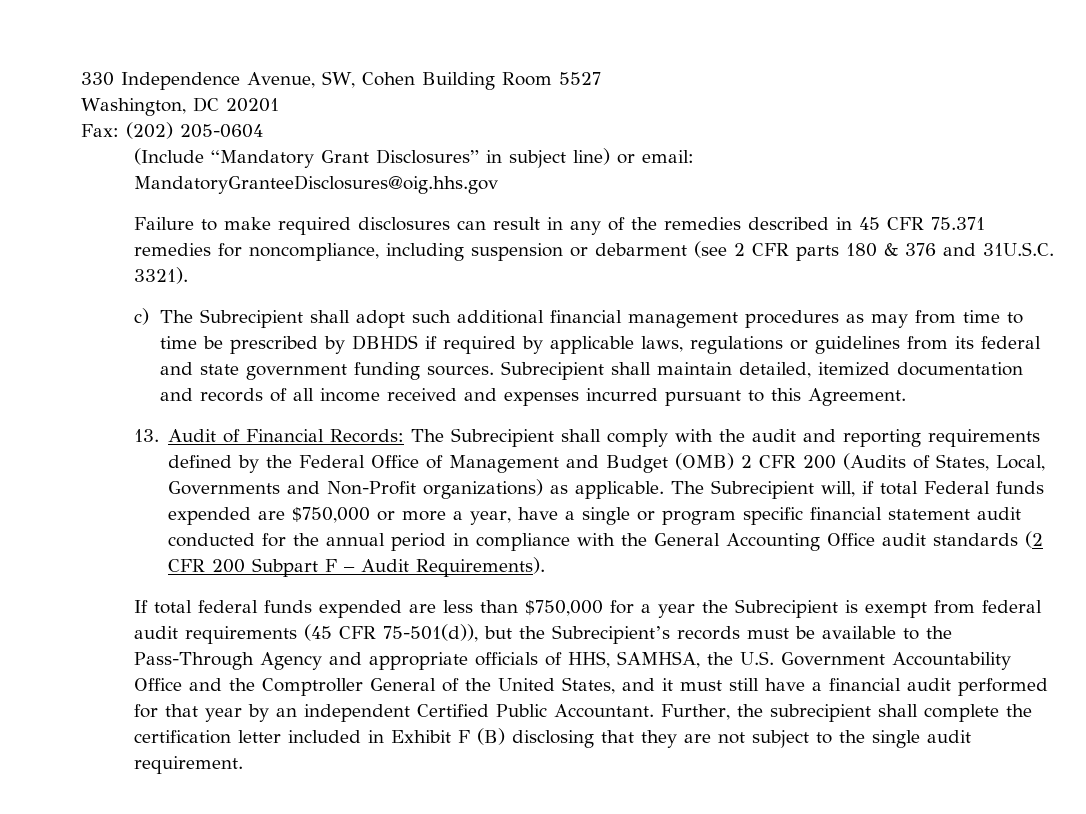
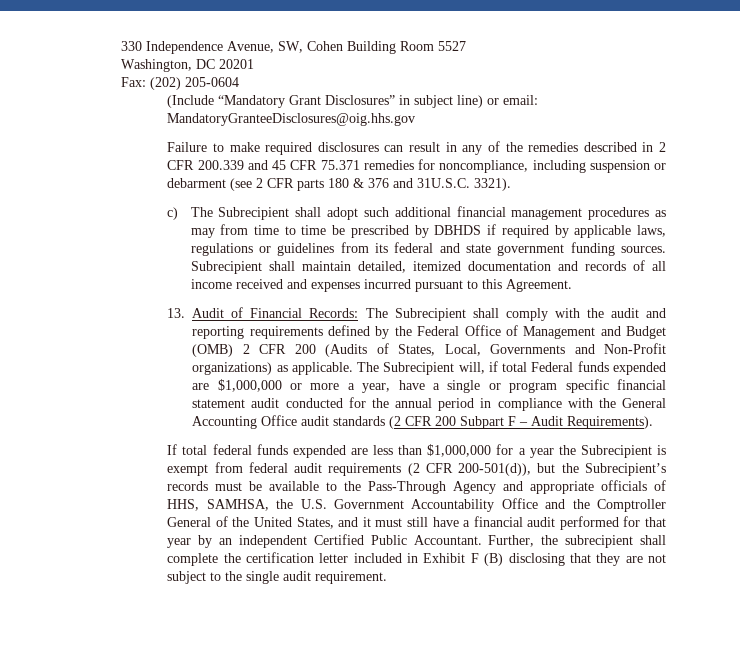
- Failure to make required disclosures can result in any of the remedies described in 45 CFR 75.371 remedies for noncompliance, including suspension or debarment (see 2 CFR parts 180 & 376 and 31U.S.C. 3321).
+ Failure to make required disclosures can result in any of the remedies described in 2 CFR 200.339 and 45 CFR 75.371 remedies for noncompliance, including suspension or debarment (see 2 CFR parts 180 & 376 and 31U.S.C. 3321).
- The Subrecipient will, if total Federal funds expended are $750,000 or more a year, have a single or program specific financial statement audit conducted for the annual period in compliance with the General Accounting Office audit standards (2 CFR 200 Subpart F – Audit Requirements).
+ The Subrecipient will, if total Federal funds expended are $1,000,000 or more a year, have a single or program specific financial statement audit conducted for the annual period in compliance with the General Accounting Office audit standards (2 CFR 200 Subpart F – Audit Requirements).
- If total federal funds expended are less than $750,000 for a year the Subrecipient is exempt from federal audit requirements (45 CFR 75-501(d)), but the Subrecipient’s records must be available to the Pass-Through Agency and appropriate officials of HHS, SAMHSA, the U.S. Government Accountability Office and the Comptroller General of the United States, and it must still have a financial audit performed for that year by an independent Certified Public Accountant.
+ If total federal funds expended are less than $1,000,000 for a year the Subrecipient is exempt from federal audit requirements (2 CFR 200-501(d)), but the Subrecipient’s records must be available to the Pass-Through Agency and appropriate officials of HHS, SAMHSA, the U.S. Government Accountability Office and the Comptroller General of the United States, and it must still have a financial audit performed for that year by an independent Certified Public Accountant.

